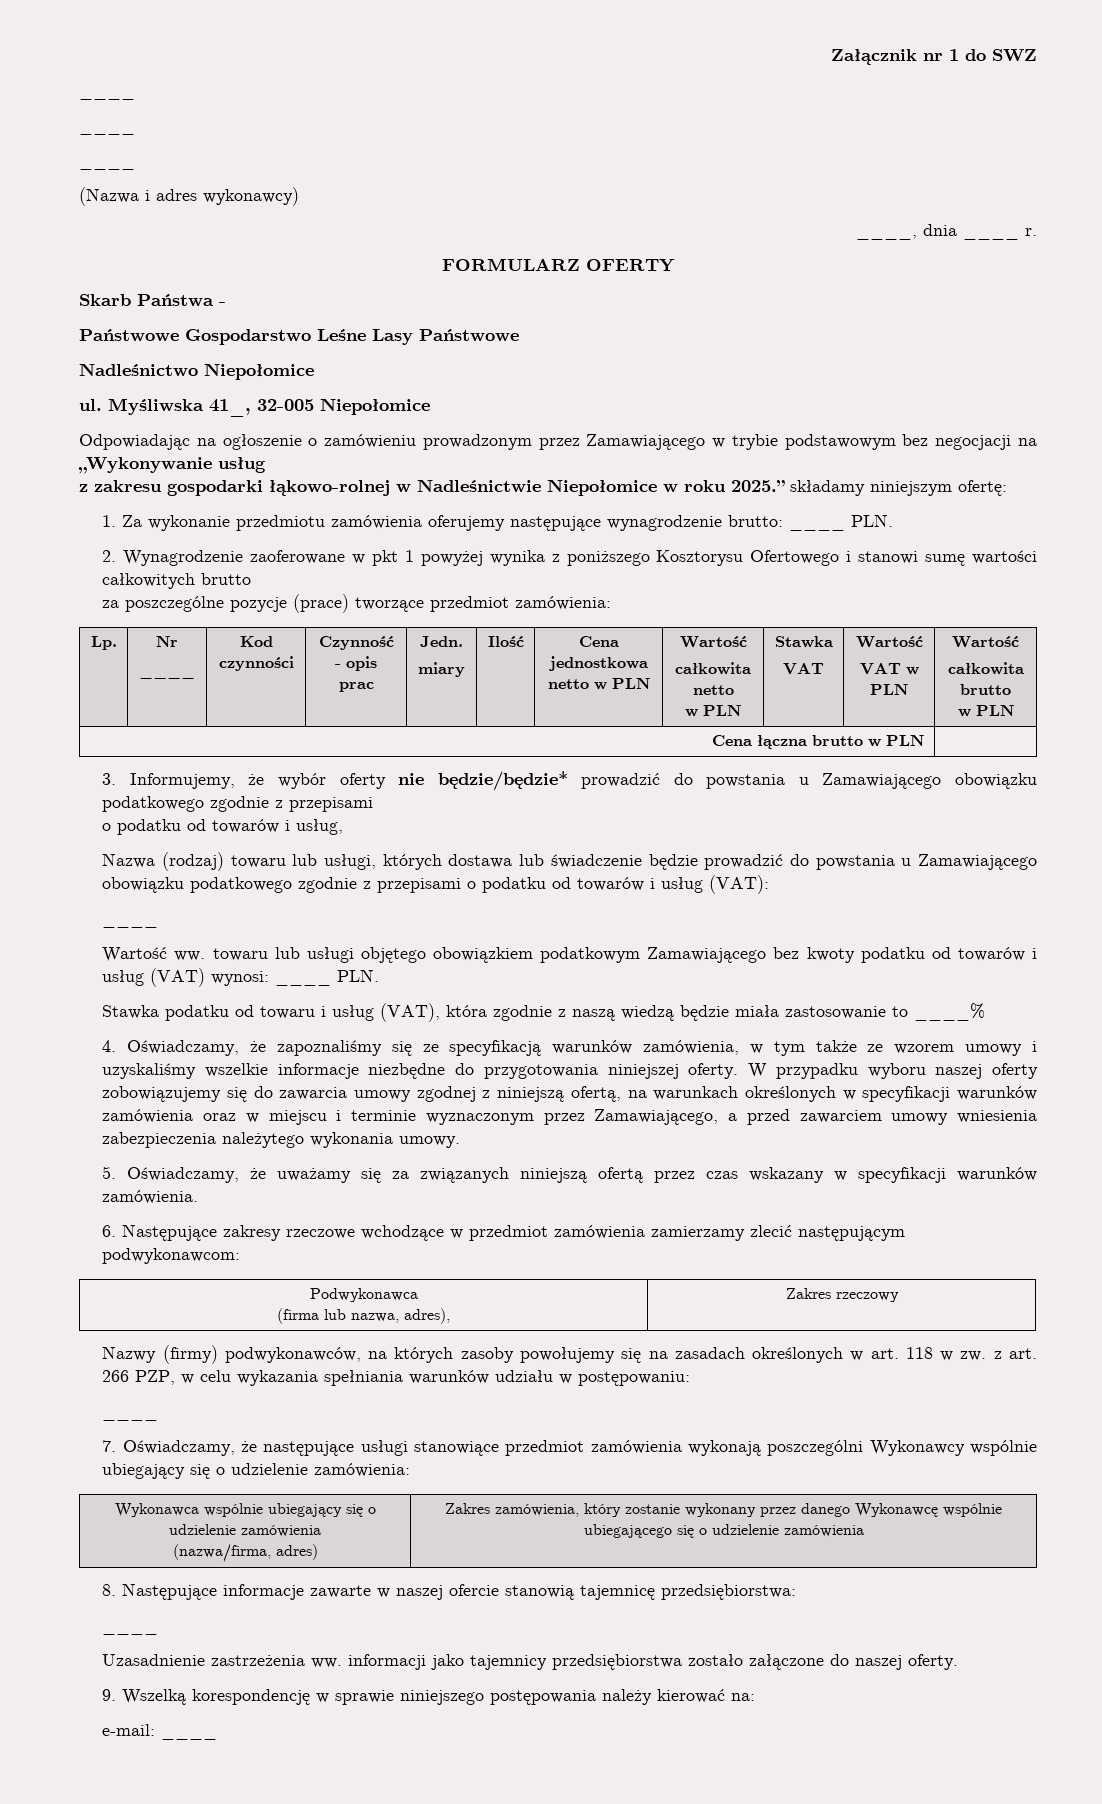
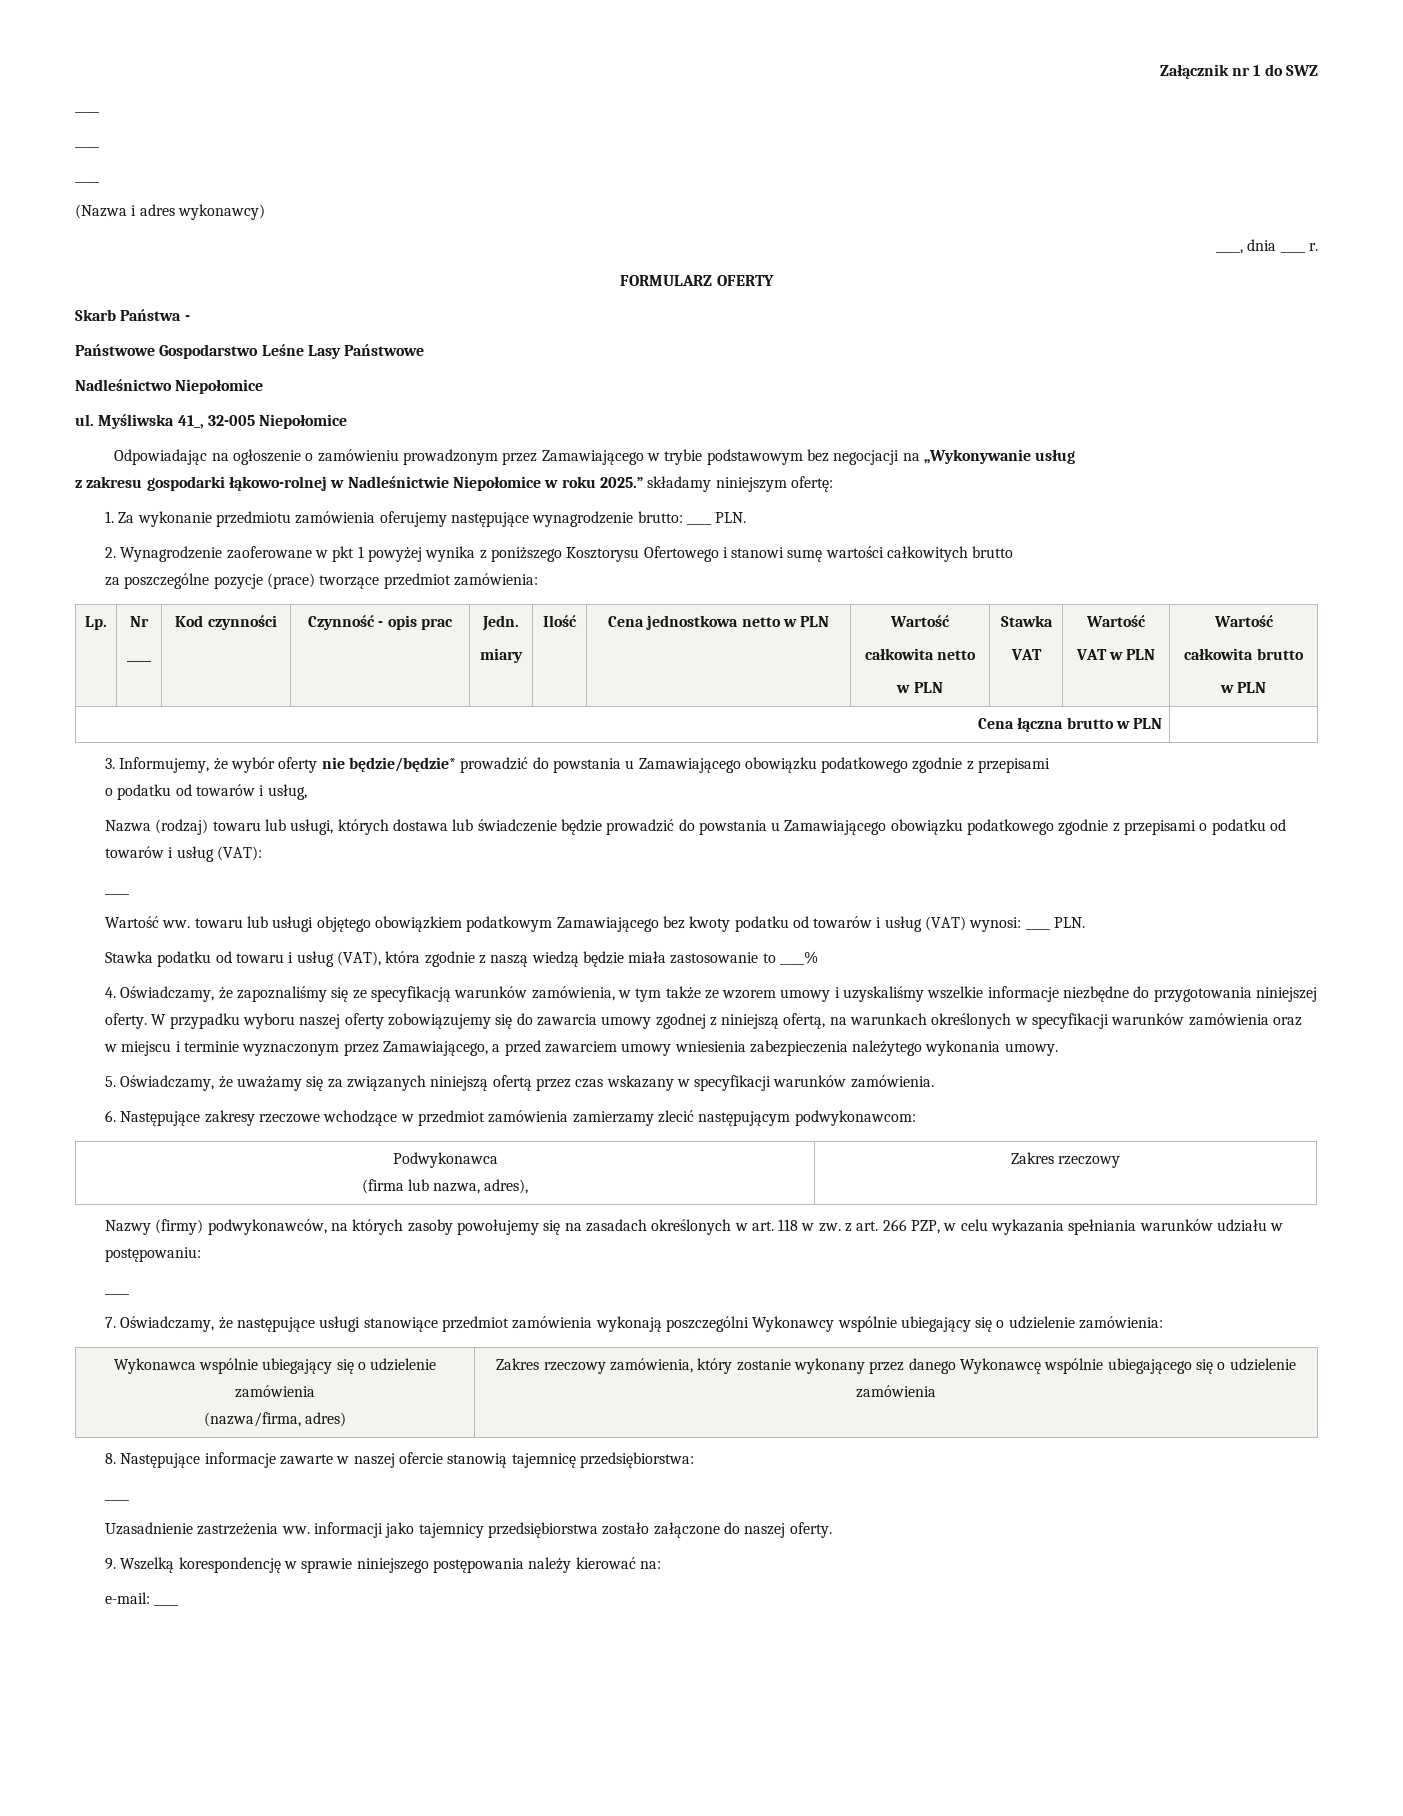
  Wykonawca wspólnie ubiegający się o udzielenie zamówienia
- (nazwa/firma, adres) | Zakres zamówienia, który zostanie wykonany przez danego Wykonawcę wspólnie ubiegającego się o udzielenie zamówienia
+ (nazwa/firma, adres) | Zakres rzeczowy zamówienia, który zostanie wykonany przez danego Wykonawcę wspólnie ubiegającego się o udzielenie zamówienia

